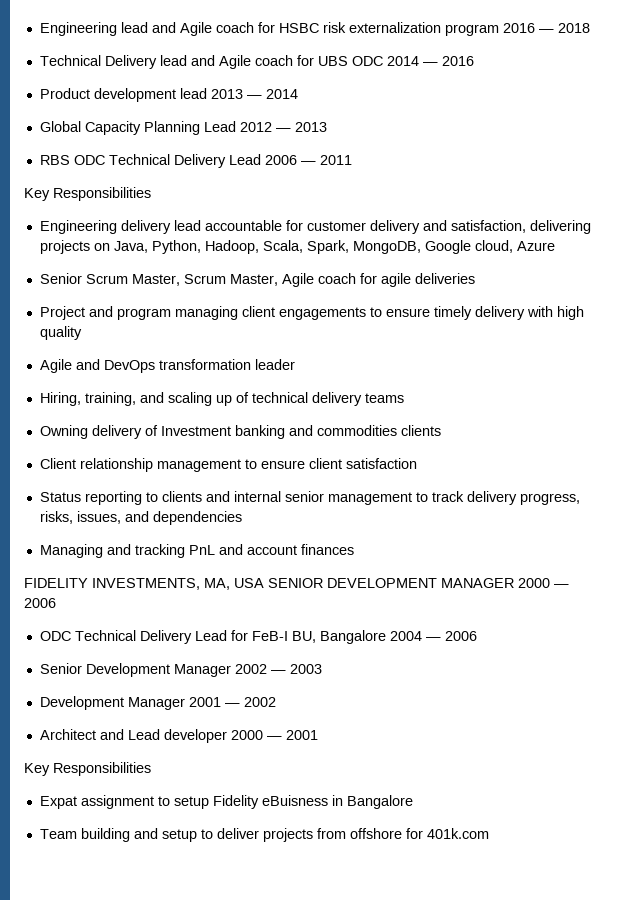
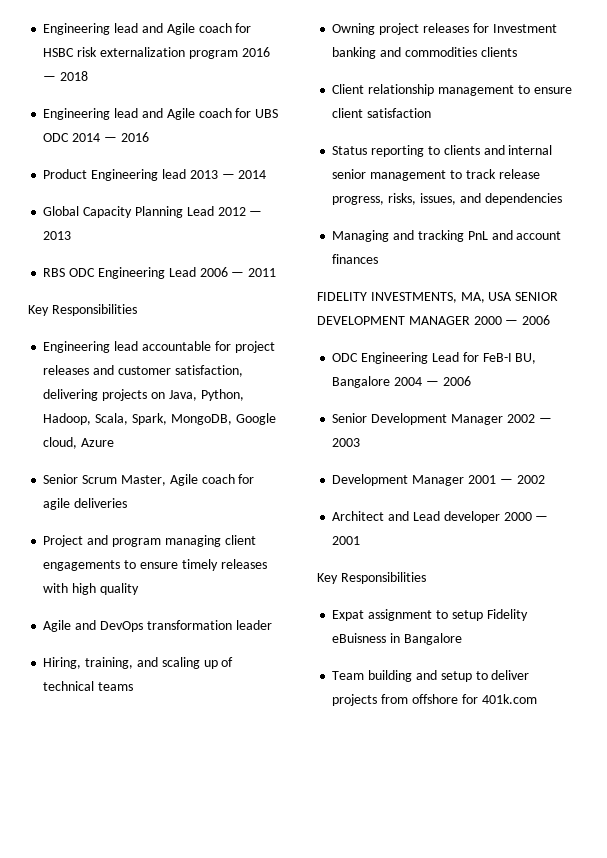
- Technical Delivery lead and Agile coach for UBS ODC 2014 — 2016
+ Engineering lead and Agile coach for UBS ODC 2014 — 2016
- Product development lead 2013 — 2014
+ Product Engineering lead 2013 — 2014
- RBS ODC Technical Delivery Lead 2006 — 2011
+ RBS ODC Engineering Lead 2006 — 2011
- Engineering delivery lead accountable for customer delivery and satisfaction, delivering projects on Java, Python, Hadoop, Scala, Spark, MongoDB, Google cloud, Azure
+ Engineering lead accountable for project releases and customer satisfaction, delivering projects on Java, Python, Hadoop, Scala, Spark, MongoDB, Google cloud, Azure
- Senior Scrum Master, Scrum Master, Agile coach for agile deliveries
+ Senior Scrum Master, Agile coach for agile deliveries
- Project and program managing client engagements to ensure timely delivery with high quality
+ Project and program managing client engagements to ensure timely releases with high quality
- Hiring, training, and scaling up of technical delivery teams
+ Hiring, training, and scaling up of technical teams
- Owning delivery of Investment banking and commodities clients
+ Owning project releases for Investment banking and commodities clients
- Status reporting to clients and internal senior management to track delivery progress, risks, issues, and dependencies
+ Status reporting to clients and internal senior management to track release progress, risks, issues, and dependencies
- ODC Technical Delivery Lead for FeB-I BU, Bangalore 2004 — 2006
+ ODC Engineering Lead for FeB-I BU, Bangalore 2004 — 2006

